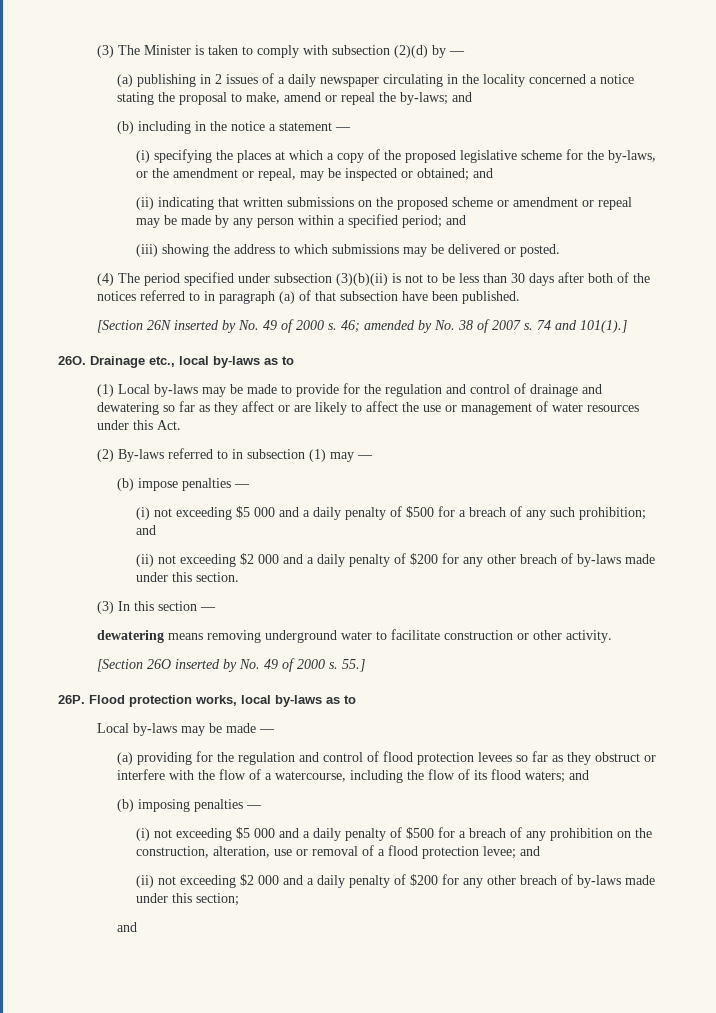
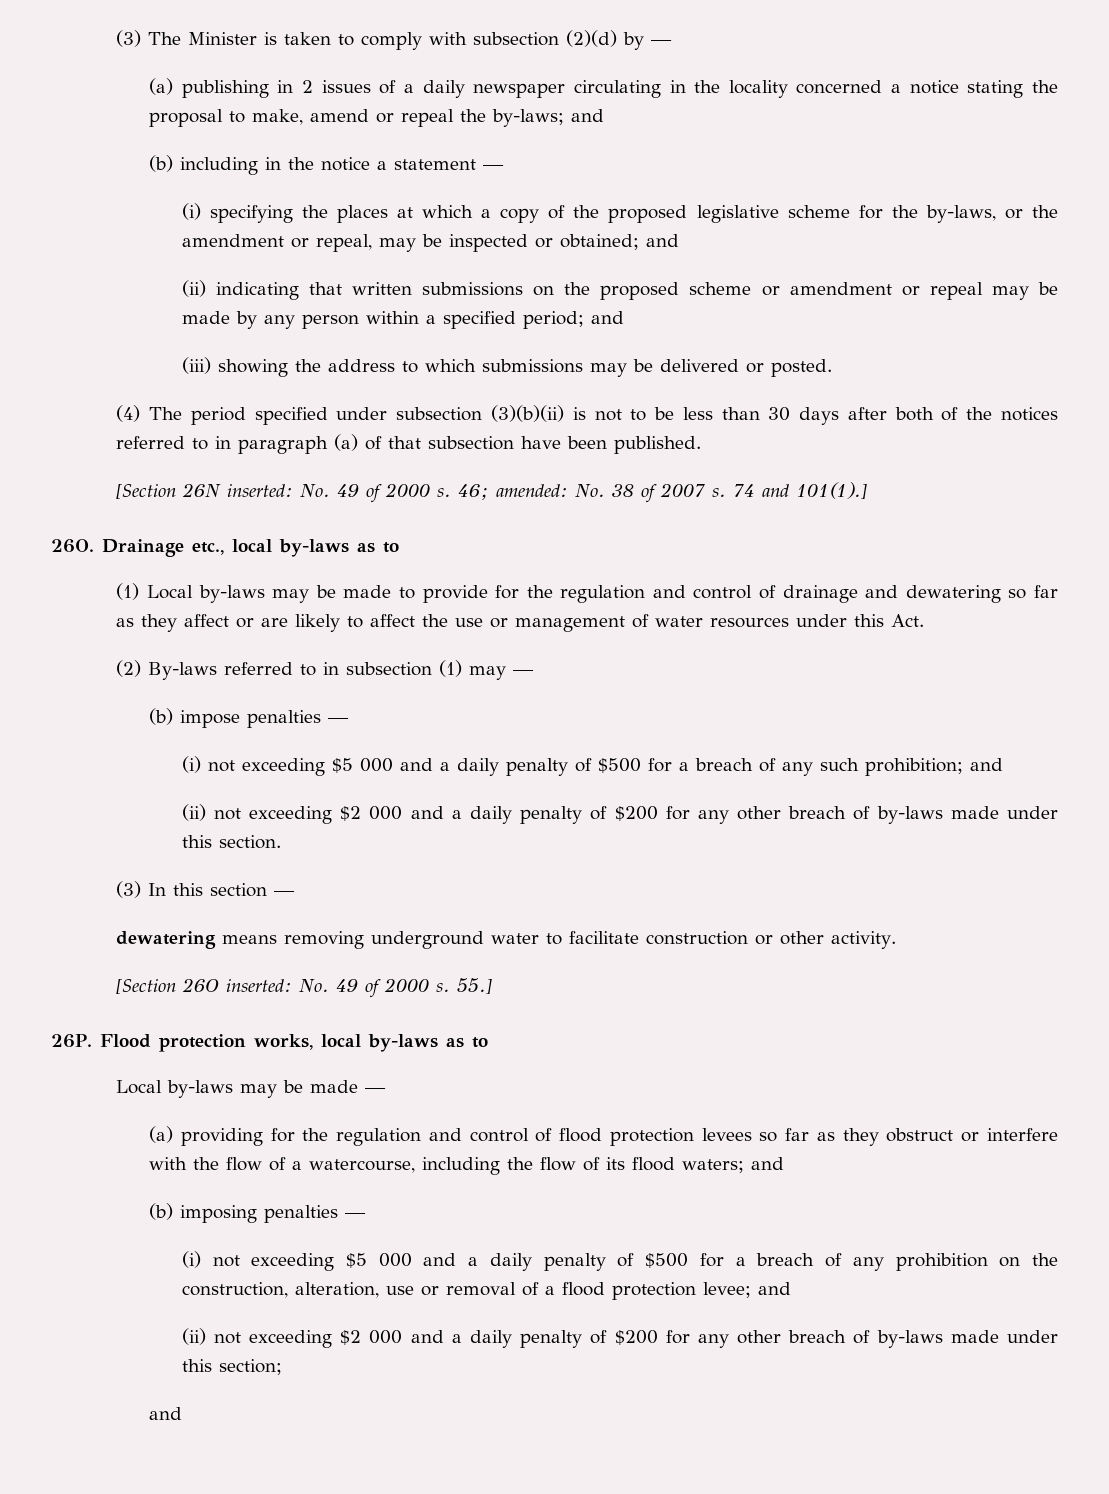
- [Section 26N inserted by No. 49 of 2000 s.
+ [Section 26N inserted: No. 49 of 2000 s.
- 46; amended by No. 38 of 2007 s.
+ 46; amended: No. 38 of 2007 s.
- [Section 26O inserted by No. 49 of 2000 s.
+ [Section 26O inserted: No. 49 of 2000 s.

